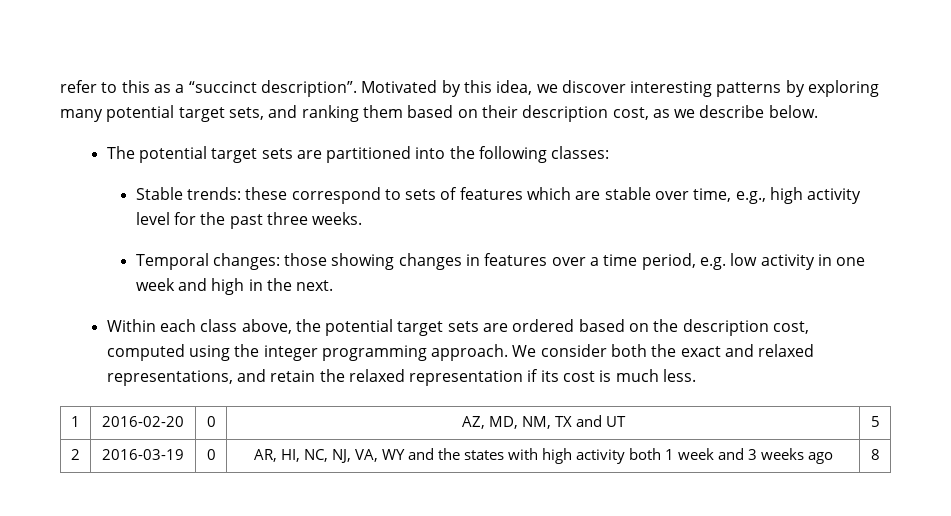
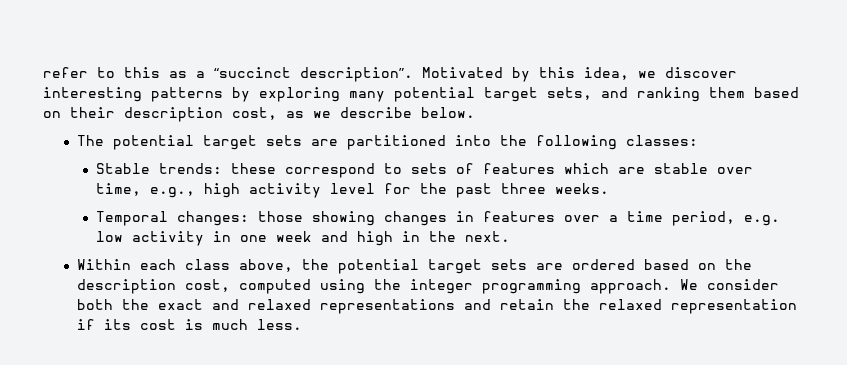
- We consider both the exact and relaxed representations, and retain the relaxed representation if its cost is much less.
+ We consider both the exact and relaxed representations and retain the relaxed representation if its cost is much less.
- 1 | 2016-02-20 | 0 | AZ, MD, NM, TX and UT | 5
- 2 | 2016-03-19 | 0 | AR, HI, NC, NJ, VA, WY and the states with high activity both 1 week and 3 weeks ago | 8

